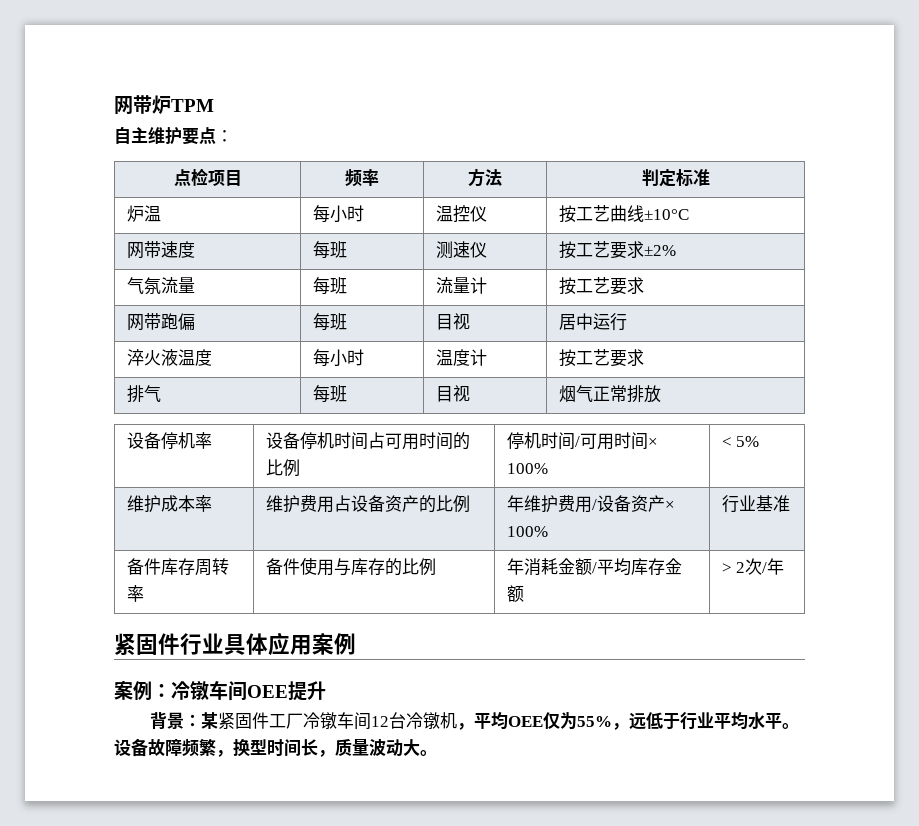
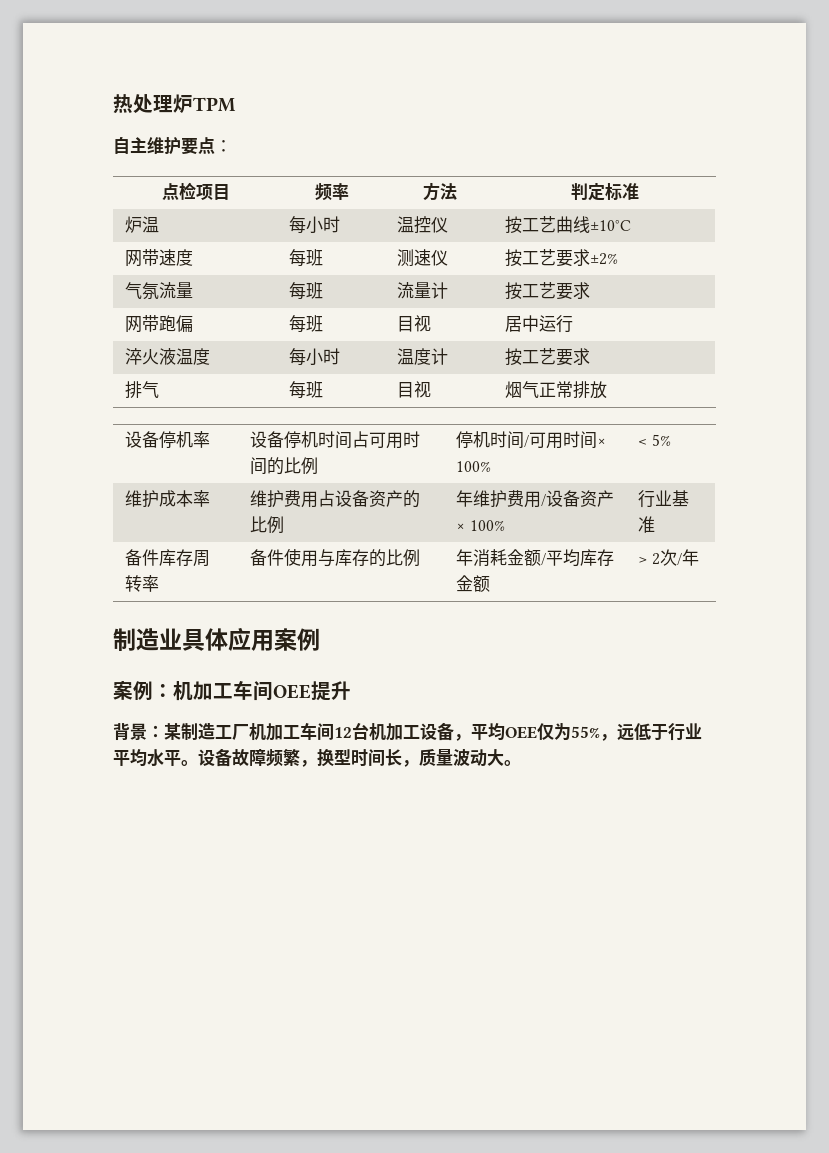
- 网带炉TPM
+ 热处理炉TPM
- 紧固件行业具体应用案例
+ 制造业具体应用案例
- 案例：冷镦车间OEE提升
+ 案例：机加工车间OEE提升
- 背景：某紧固件工厂冷镦车间12台冷镦机，平均OEE仅为55%，远低于行业平均水平。
+ 背景：某制造工厂机加工车间12台机加工设备，平均OEE仅为55%，远低于行业平均水平。

